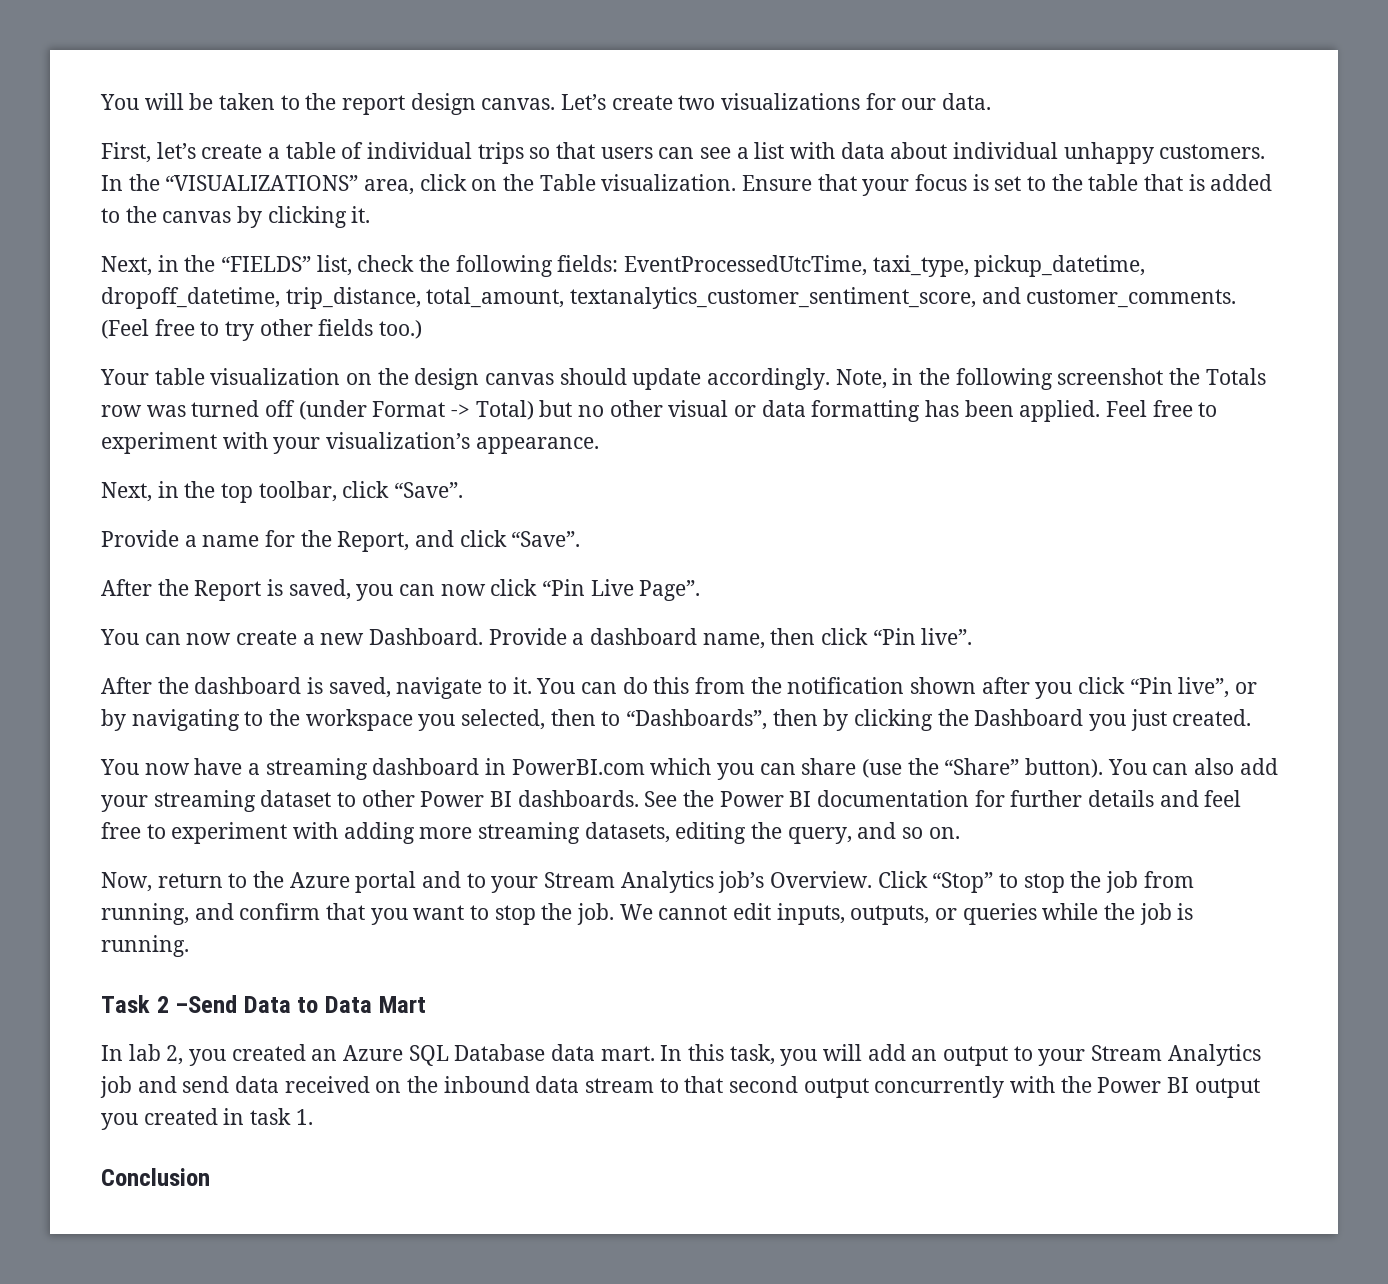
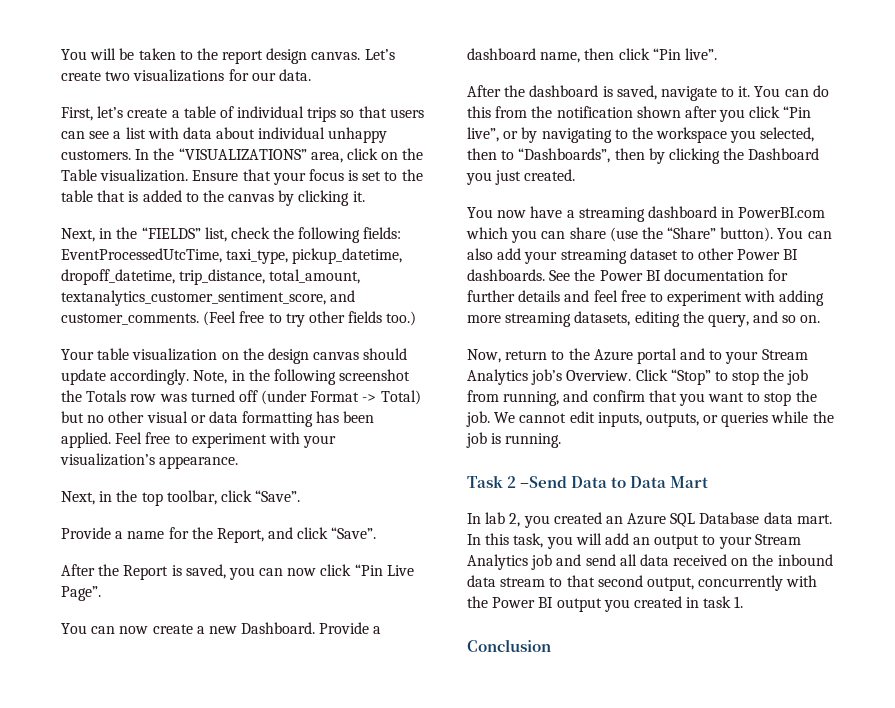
- In this task, you will add an output to your Stream Analytics job and send data received on the inbound data stream to that second output concurrently with the Power BI output you created in task 1.
+ In this task, you will add an output to your Stream Analytics job and send all data received on the inbound data stream to that second output, concurrently with the Power BI output you created in task 1.

